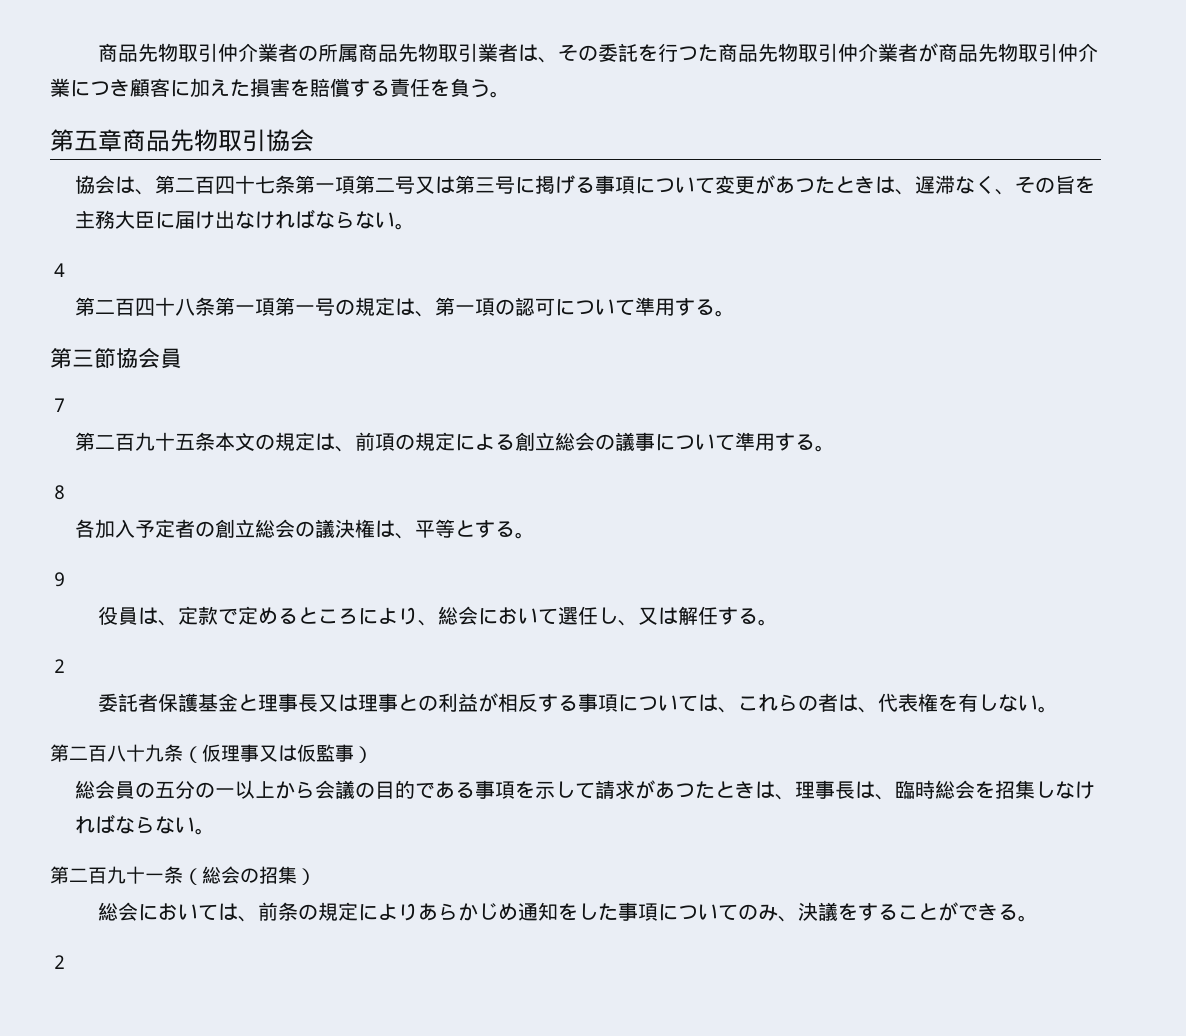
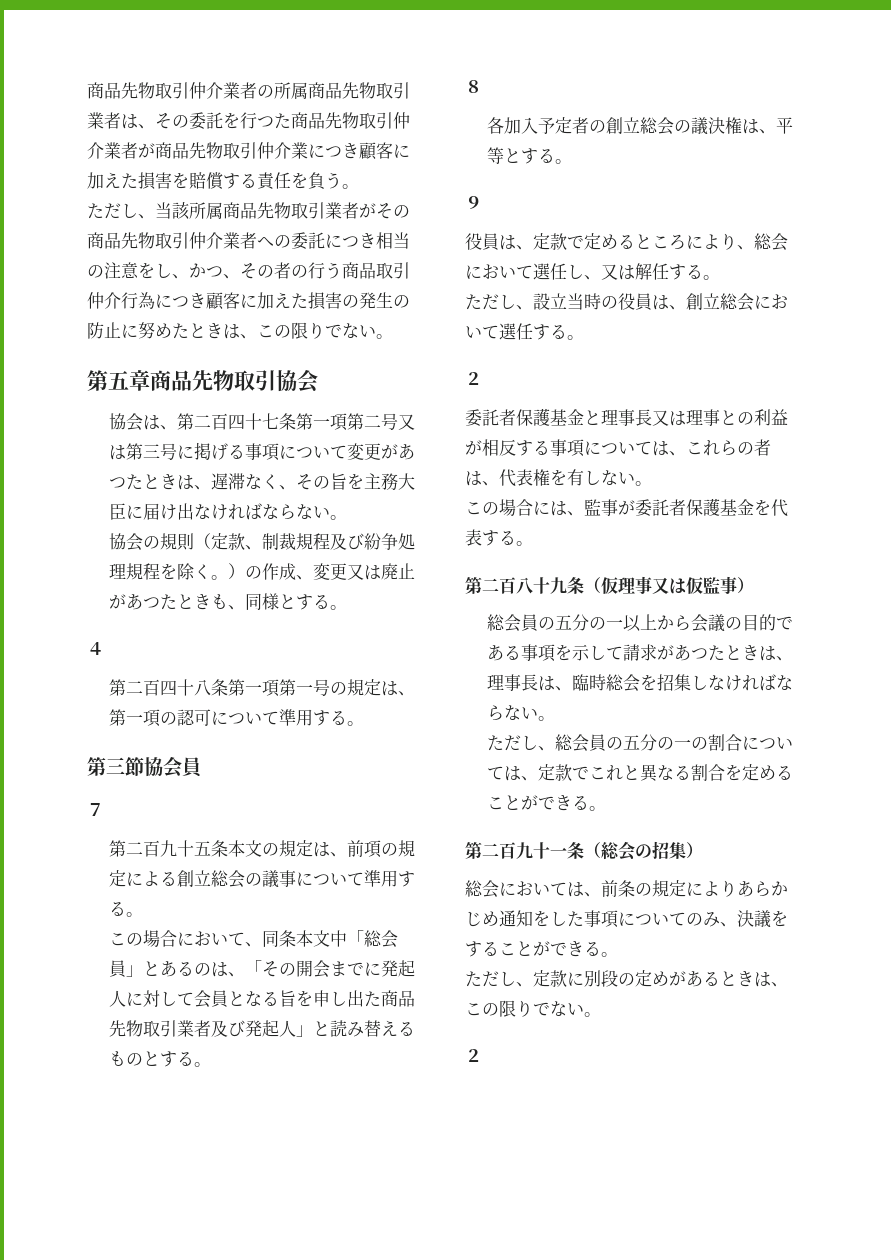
+ ただし、当該所属商品先物取引業者がその商品先物取引仲介業者への委託につき相当の注意をし、かつ、その者の行う商品取引仲介行為につき顧客に加えた損害の発生の防止に努めたときは、この限りでない。
+ 協会の規則（定款、制裁規程及び紛争処理規程を除く。）の作成、変更又は廃止があつたときも、同様とする。
+ この場合において、同条本文中「総会員」とあるのは、「その開会までに発起人に対して会員となる旨を申し出た商品先物取引業者及び発起人」と読み替えるものとする。
+ ただし、設立当時の役員は、創立総会において選任する。
+ この場合には、監事が委託者保護基金を代表する。
+ ただし、総会員の五分の一の割合については、定款でこれと異なる割合を定めることができる。
+ ただし、定款に別段の定めがあるときは、この限りでない。

